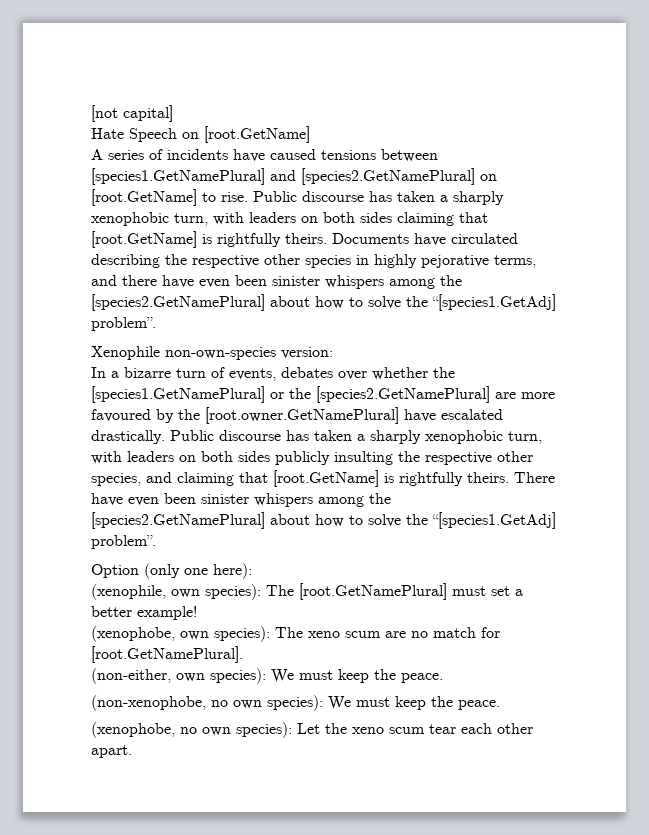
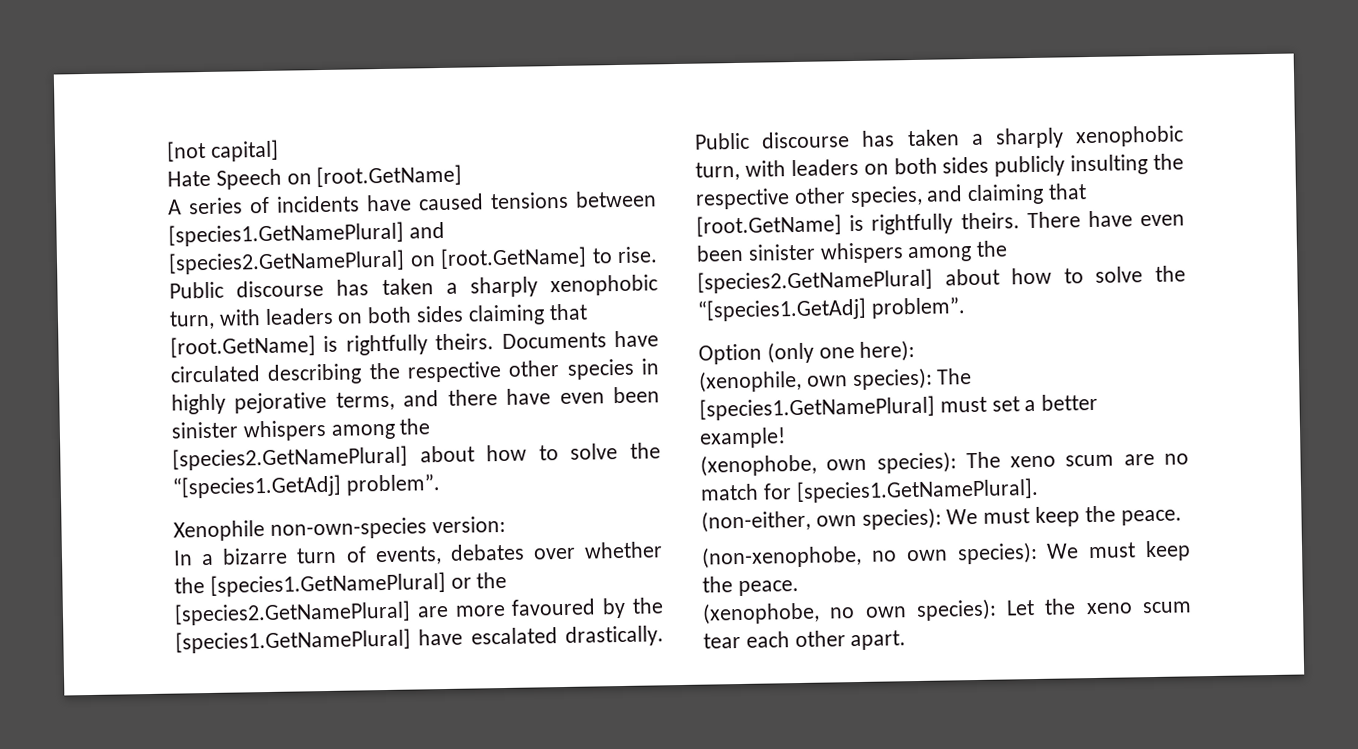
- In a bizarre turn of events, debates over whether the [species1.GetNamePlural] or the [species2.GetNamePlural] are more favoured by the [root.owner.GetNamePlural] have escalated drastically.
+ In a bizarre turn of events, debates over whether the [species1.GetNamePlural] or the [species2.GetNamePlural] are more favoured by the [species1.GetNamePlural] have escalated drastically.
- (xenophile, own species): The [root.GetNamePlural] must set a better example!
+ (xenophile, own species): The [species1.GetNamePlural] must set a better example!
- (xenophobe, own species): The xeno scum are no match for [root.GetNamePlural].
+ (xenophobe, own species): The xeno scum are no match for [species1.GetNamePlural].

